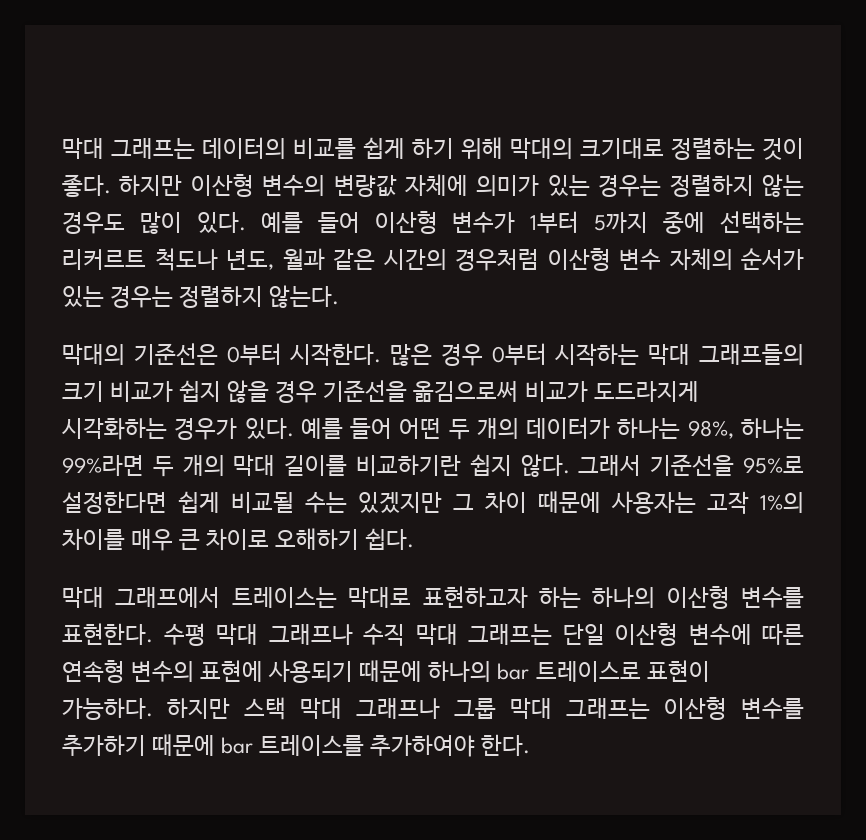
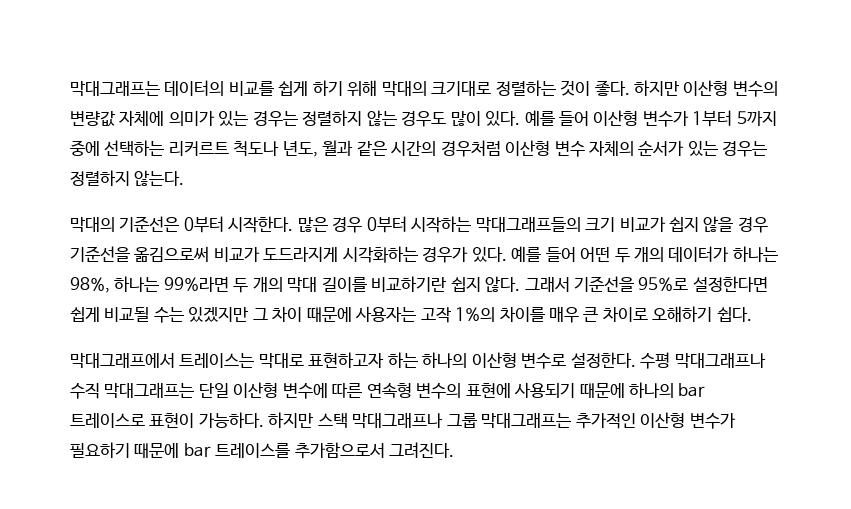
- 막대 그래프는 데이터의 비교를 쉽게 하기 위해 막대의 크기대로 정렬하는 것이 좋다.
+ 막대그래프는 데이터의 비교를 쉽게 하기 위해 막대의 크기대로 정렬하는 것이 좋다.
- 많은 경우 0부터 시작하는 막대 그래프들의 크기 비교가 쉽지 않을 경우 기준선을 옮김으로써 비교가 도드라지게 시각화하는 경우가 있다.
+ 많은 경우 0부터 시작하는 막대그래프들의 크기 비교가 쉽지 않을 경우 기준선을 옮김으로써 비교가 도드라지게 시각화하는 경우가 있다.
- 막대 그래프에서 트레이스는 막대로 표현하고자 하는 하나의 이산형 변수를 표현한다. 수평 막대 그래프나 수직 막대 그래프는 단일 이산형 변수에 따른 연속형 변수의 표현에 사용되기 때문에 하나의 bar 트레이스로 표현이 가능하다.
+ 막대그래프에서 트레이스는 막대로 표현하고자 하는 하나의 이산형 변수로 설정한다. 수평 막대그래프나 수직 막대그래프는 단일 이산형 변수에 따른 연속형 변수의 표현에 사용되기 때문에 하나의 bar 트레이스로 표현이 가능하다.
- 하지만 스택 막대 그래프나 그룹 막대 그래프는 이산형 변수를 추가하기 때문에 bar 트레이스를 추가하여야 한다.
+ 하지만 스택 막대그래프나 그룹 막대그래프는 추가적인 이산형 변수가 필요하기 때문에 bar 트레이스를 추가함으로서 그려진다.

